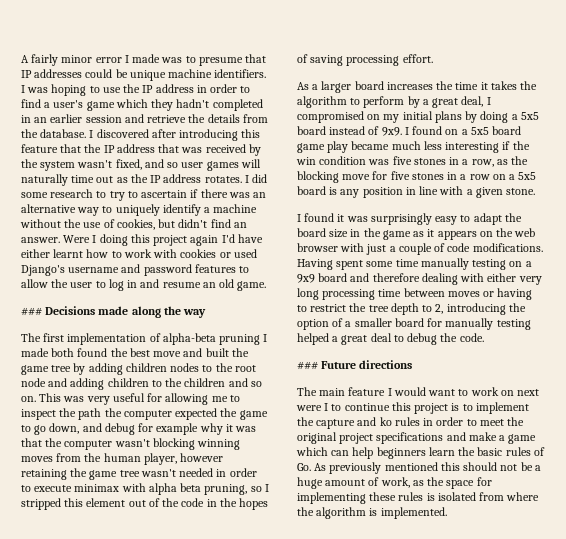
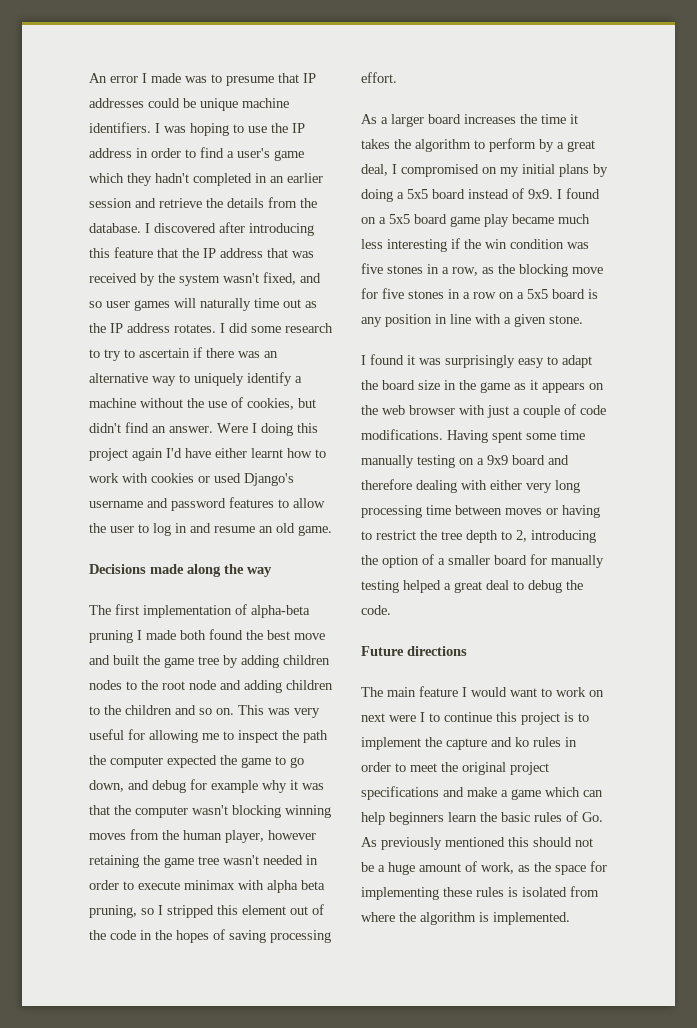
- A fairly minor error I made was to presume that IP addresses could be unique machine identifiers.
+ An error I made was to presume that IP addresses could be unique machine identifiers.
- ### Decisions made along the way
+ Decisions made along the way
- ### Future directions
+ Future directions

